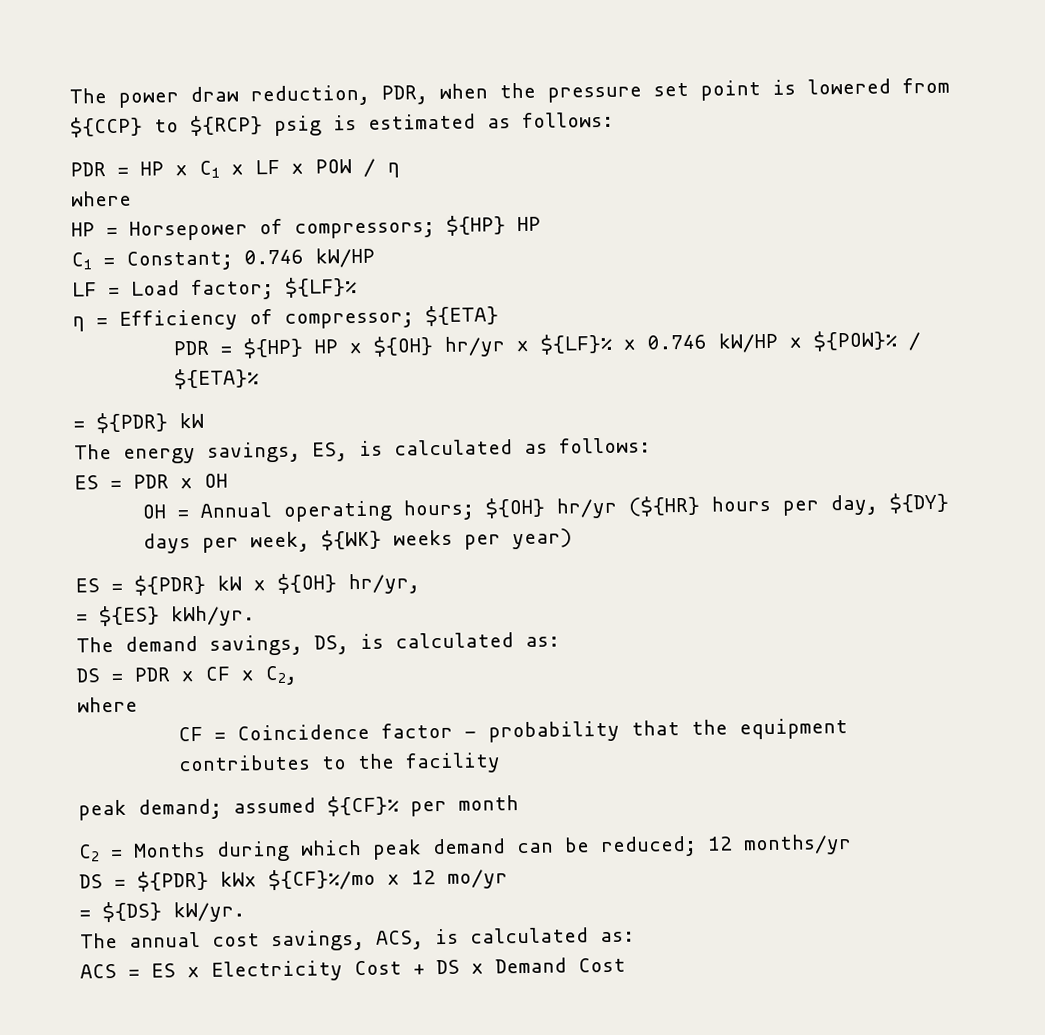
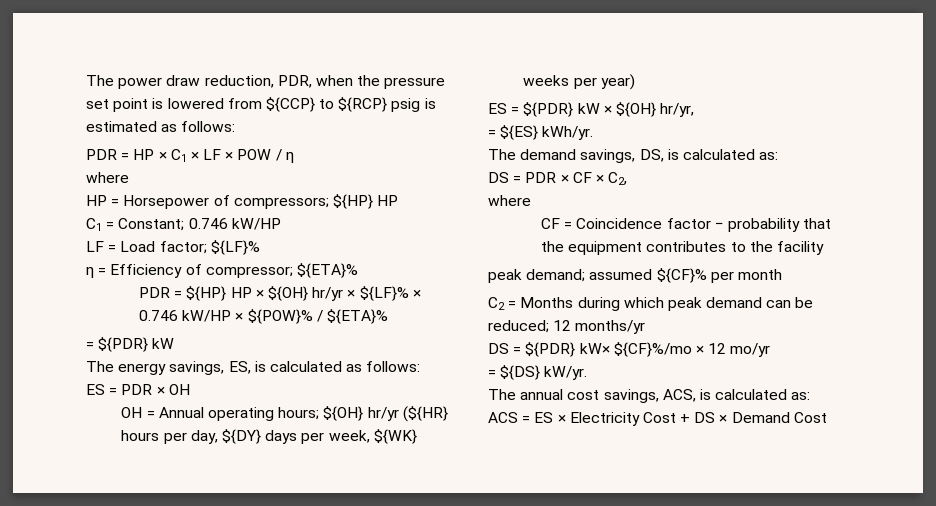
- η = Efficiency of compressor; ${ETA}
+ η = Efficiency of compressor; ${ETA}%

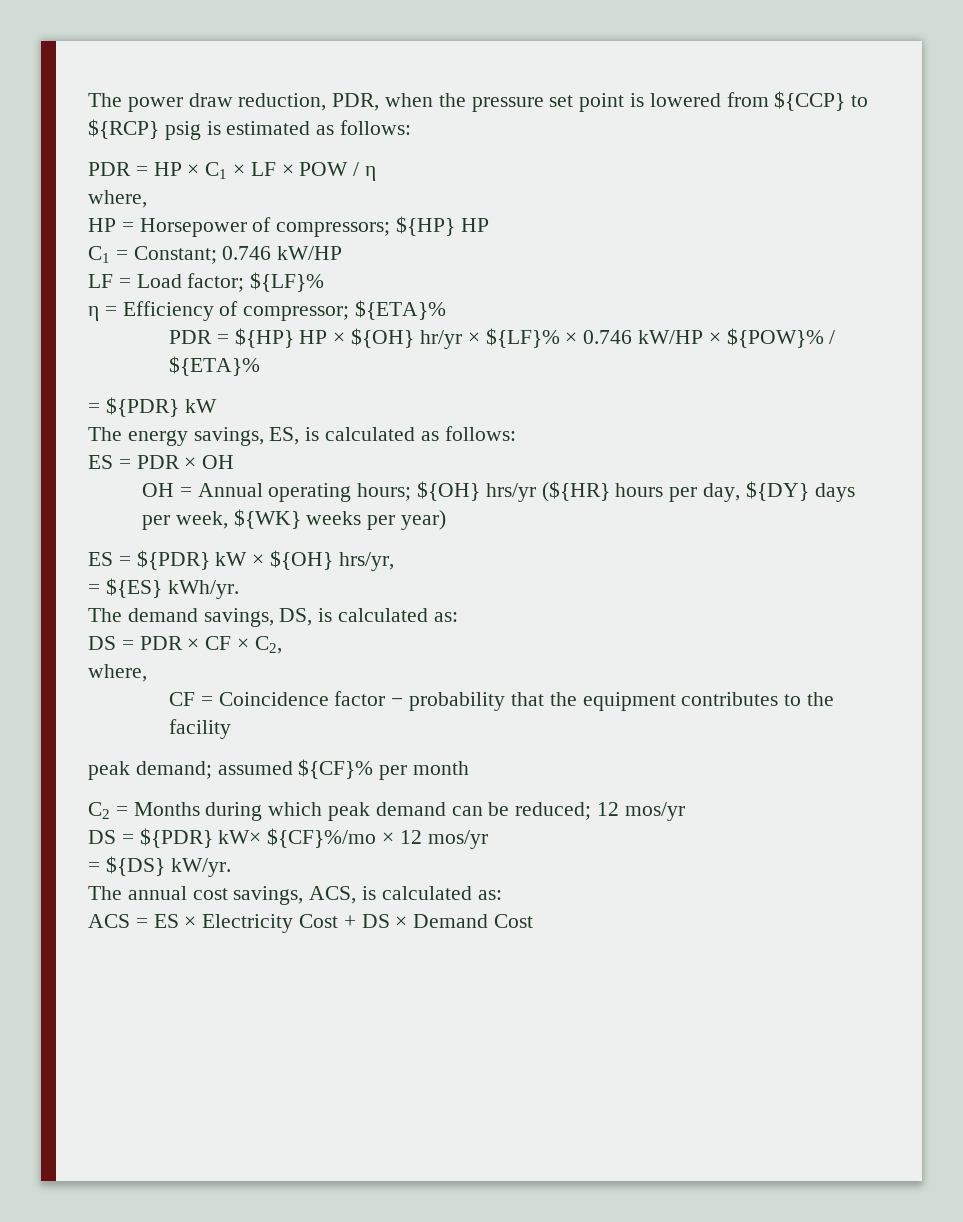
  PDR = HP × C1 × LF × POW / η
- where
+ where,
- OH = Annual operating hours; ${OH} hr/yr (${HR} hours per day, ${DY} days per week, ${WK} weeks per year)
+ OH = Annual operating hours; ${OH} hrs/yr (${HR} hours per day, ${DY} days per week, ${WK} weeks per year)
- ES = ${PDR} kW × ${OH} hr/yr,
+ ES = ${PDR} kW × ${OH} hrs/yr,
  DS = PDR × CF × C2,
- where
+ where,
- C2 = Months during which peak demand can be reduced; 12 months/yr
+ C2 = Months during which peak demand can be reduced; 12 mos/yr
- DS = ${PDR} kW× ${CF}%/mo × 12 mo/yr
+ DS = ${PDR} kW× ${CF}%/mo × 12 mos/yr

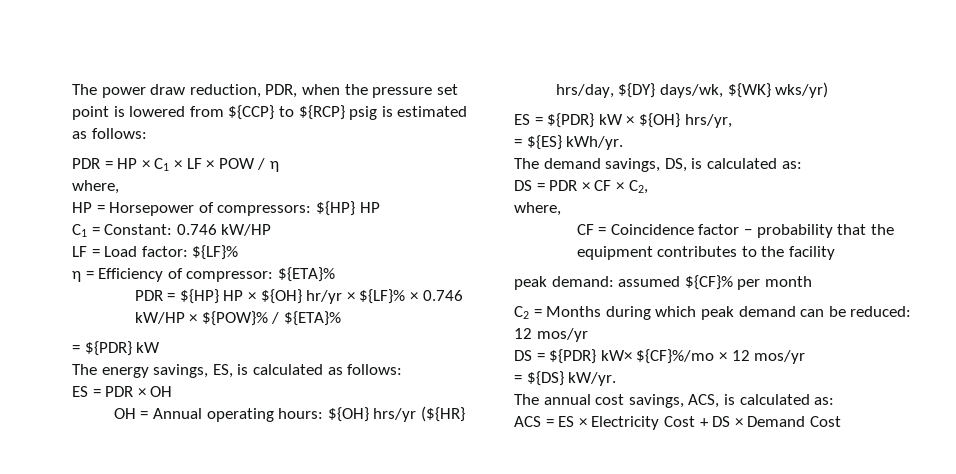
- HP = Horsepower of compressors; ${HP} HP
+ HP = Horsepower of compressors: ${HP} HP
- C1 = Constant; 0.746 kW/HP
+ C1 = Constant: 0.746 kW/HP
- LF = Load factor; ${LF}%
+ LF = Load factor: ${LF}%
- η = Efficiency of compressor; ${ETA}%
+ η = Efficiency of compressor: ${ETA}%
- OH = Annual operating hours; ${OH} hrs/yr (${HR} hours per day, ${DY} days per week, ${WK} weeks per year)
+ OH = Annual operating hours: ${OH} hrs/yr (${HR} hrs/day, ${DY} days/wk, ${WK} wks/yr)
- peak demand; assumed ${CF}% per month
+ peak demand: assumed ${CF}% per month
- C2 = Months during which peak demand can be reduced; 12 mos/yr
+ C2 = Months during which peak demand can be reduced: 12 mos/yr

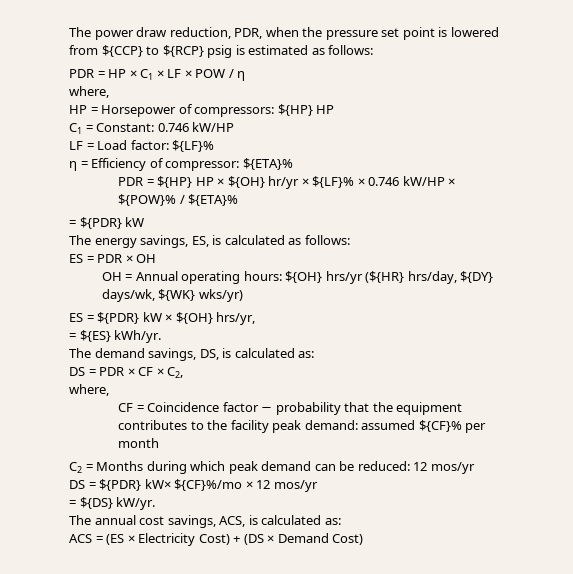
- CF = Coincidence factor − probability that the equipment contributes to the facility
- peak demand: assumed ${CF}% per month
+ CF = Coincidence factor − probability that the equipment contributes to the facility peak demand: assumed ${CF}% per month
- ACS = ES × Electricity Cost + DS × Demand Cost
+ ACS = (ES × Electricity Cost) + (DS × Demand Cost)

